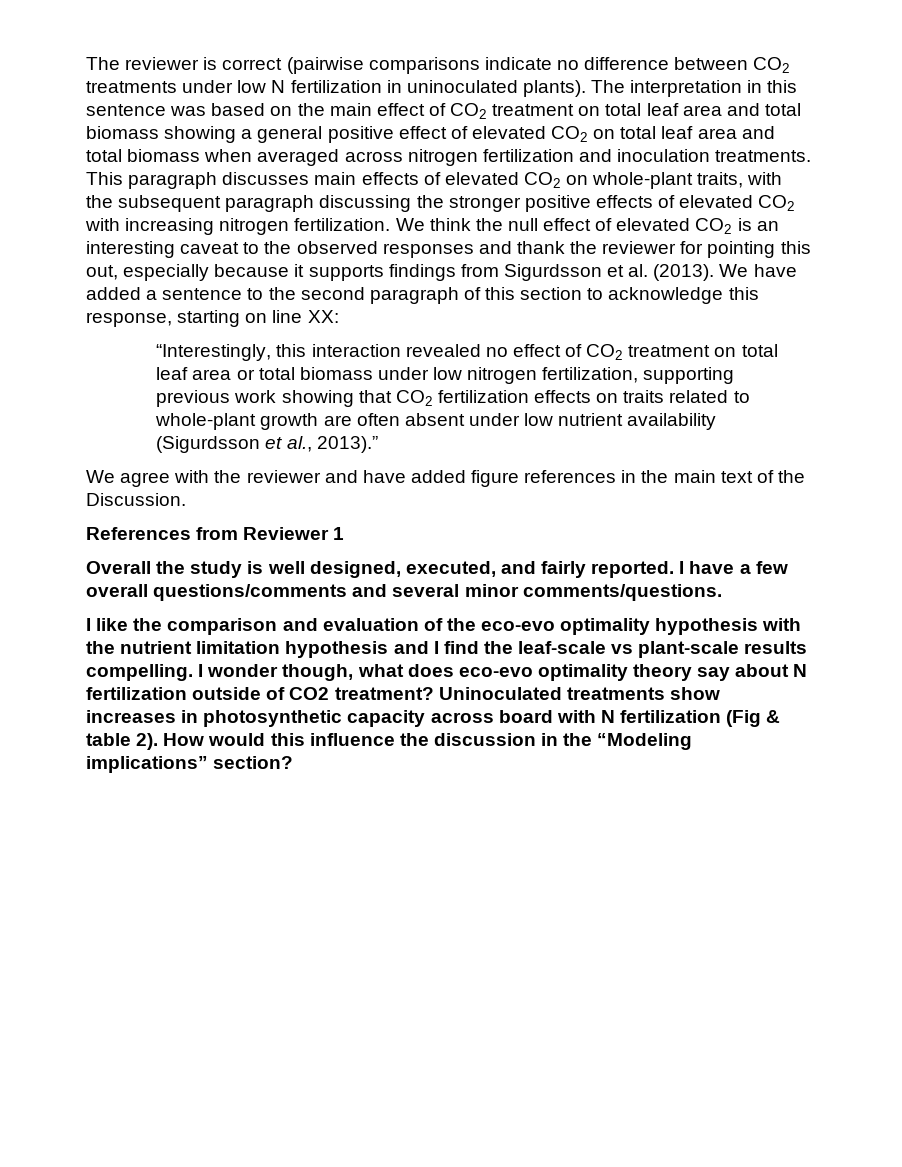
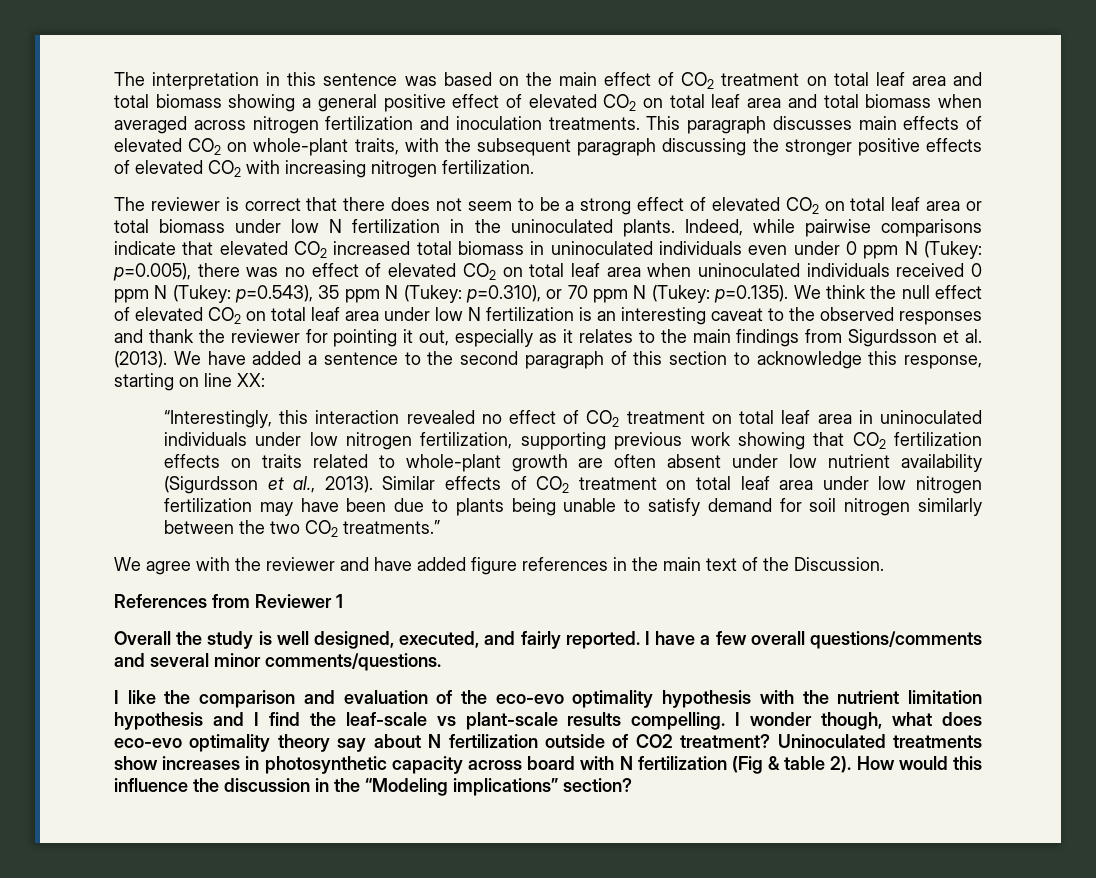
- The reviewer is correct (pairwise comparisons indicate no difference between CO2 treatments under low N fertilization in uninoculated plants). The interpretation in this sentence was based on the main effect of CO2 treatment on total leaf area and total biomass showing a general positive effect of elevated CO2 on total leaf area and total biomass when averaged across nitrogen fertilization and inoculation treatments.
+ The interpretation in this sentence was based on the main effect of CO2 treatment on total leaf area and total biomass showing a general positive effect of elevated CO2 on total leaf area and total biomass when averaged across nitrogen fertilization and inoculation treatments.
- This paragraph discusses main effects of elevated CO2 on whole-plant traits, with the subsequent paragraph discussing the stronger positive effects of elevated CO2 with increasing nitrogen fertilization. We think the null effect of elevated CO2 is an interesting caveat to the observed responses and thank the reviewer for pointing this out, especially because it supports findings from Sigurdsson et al. (2013).
+ This paragraph discusses main effects of elevated CO2 on whole-plant traits, with the subsequent paragraph discussing the stronger positive effects of elevated CO2 with increasing nitrogen fertilization.
+ The reviewer is correct that there does not seem to be a strong effect of elevated CO2 on total leaf area or total biomass under low N fertilization in the uninoculated plants. Indeed, while pairwise comparisons indicate that elevated CO2 increased total biomass in uninoculated individuals even under 0 ppm N (Tukey: p=0.005), there was no effect of elevated CO2 on total leaf area when uninoculated individuals received 0 ppm N (Tukey: p=0.543), 35 ppm N (Tukey: p=0.310), or 70 ppm N (Tukey: p=0.135). We think the null effect of elevated CO2 on total leaf area under low N fertilization is an interesting caveat to the observed responses and thank the reviewer for pointing it out, especially as it relates to the main findings from Sigurdsson et al. (2013).
- “Interestingly, this interaction revealed no effect of CO2 treatment on total leaf area or total biomass under low nitrogen fertilization, supporting previous work showing that CO2 fertilization effects on traits related to whole-plant growth are often absent under low nutrient availability (Sigurdsson et al., 2013).”
+ “Interestingly, this interaction revealed no effect of CO2 treatment on total leaf area in uninoculated individuals under low nitrogen fertilization, supporting previous work showing that CO2 fertilization effects on traits related to whole-plant growth are often absent under low nutrient availability (Sigurdsson et al., 2013). Similar effects of CO2 treatment on total leaf area under low nitrogen fertilization may have been due to plants being unable to satisfy demand for soil nitrogen similarly between the two CO2 treatments.”

